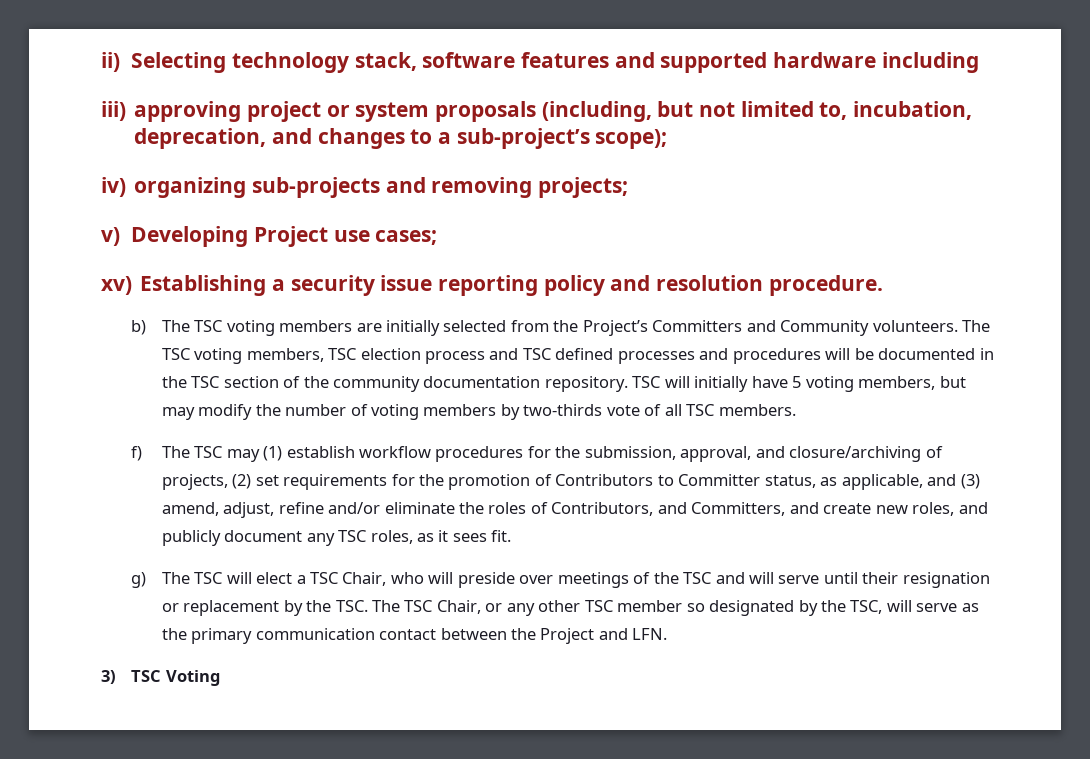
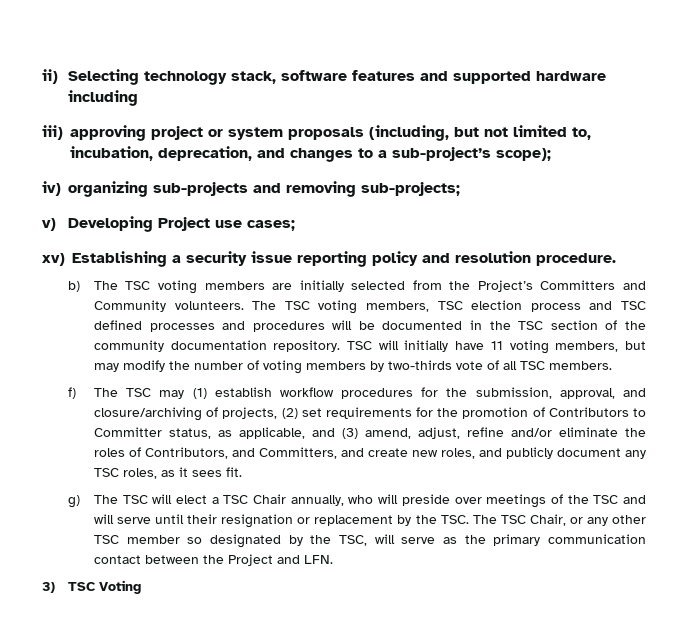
- iv) organizing sub-projects and removing projects;
+ iv) organizing sub-projects and removing sub-projects;
- TSC will initially have 5 voting members, but may modify the number of voting members by two-thirds vote of all TSC members.
+ TSC will initially have 11 voting members, but may modify the number of voting members by two-thirds vote of all TSC members.
- g) The TSC will elect a TSC Chair, who will preside over meetings of the TSC and will serve until their resignation or replacement by the TSC. The TSC Chair, or any other TSC member so designated by the TSC, will serve as the primary communication contact between the Project and LFN.
+ g) The TSC will elect a TSC Chair annually, who will preside over meetings of the TSC and will serve until their resignation or replacement by the TSC. The TSC Chair, or any other TSC member so designated by the TSC, will serve as the primary communication contact between the Project and LFN.

